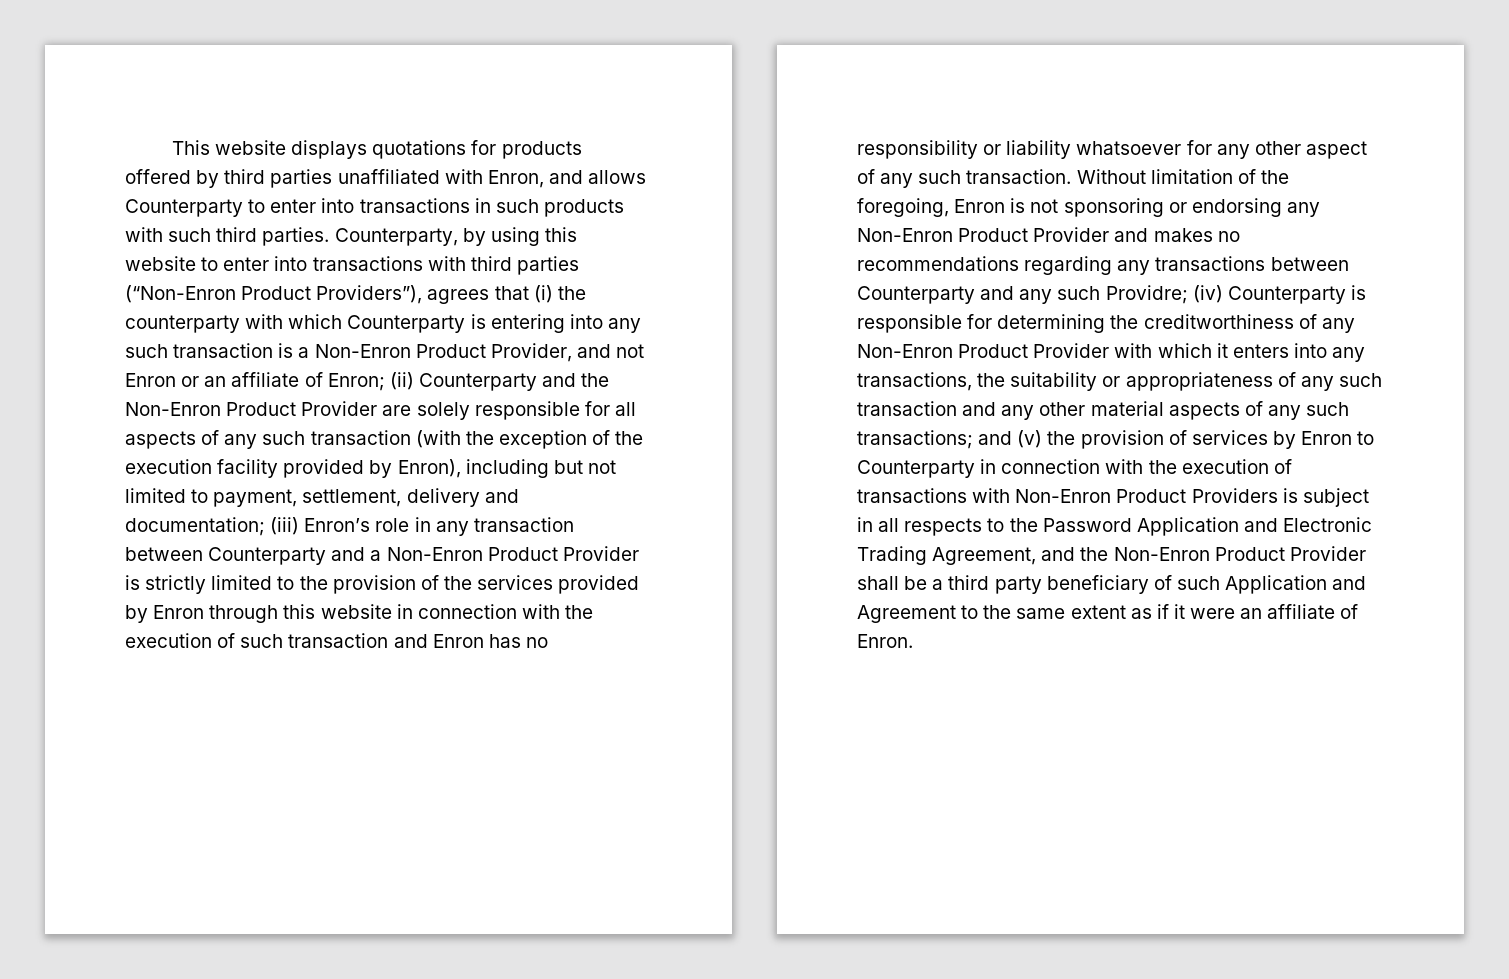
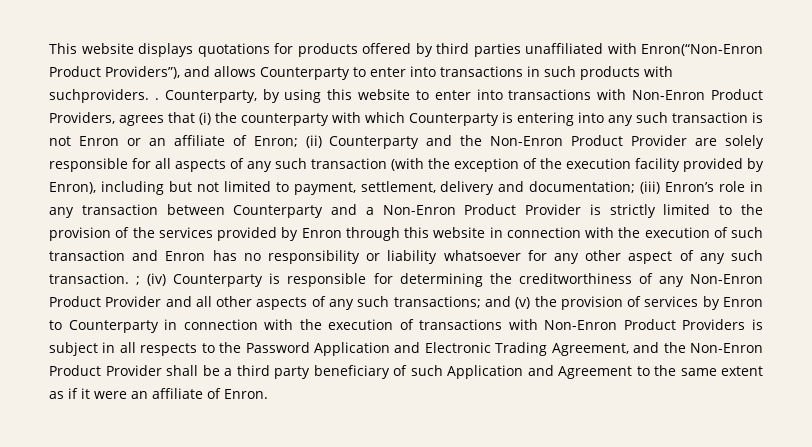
- This website displays quotations for products offered by third parties unaffiliated with Enron, and allows Counterparty to enter into transactions in such products with such third parties.
+ This website displays quotations for products offered by third parties unaffiliated with Enron(“Non-Enron Product Providers”), and allows Counterparty to enter into transactions in such products with suchproviders. .
- Counterparty, by using this website to enter into transactions with third parties (“Non-Enron Product Providers”), agrees that (i) the counterparty with which Counterparty is entering into any such transaction is a Non-Enron Product Provider, and not Enron or an affiliate of Enron;
+ Counterparty, by using this website to enter into transactions with Non-Enron Product Providers, agrees that (i) the counterparty with which Counterparty is entering into any such transaction is not Enron or an affiliate of Enron;
- (iii) Enron’s role in any transaction between Counterparty and a Non-Enron Product Provider is strictly limited to the provision of the services provided by Enron through this website in connection with the execution of such transaction and Enron has no responsibility or liability whatsoever for any other aspect of any such transaction. Without limitation of the foregoing, Enron is not sponsoring or endorsing any Non-Enron Product Provider and makes no recommendations regarding any transactions between Counterparty and any such Providre;
+ (iii) Enron’s role in any transaction between Counterparty and a Non-Enron Product Provider is strictly limited to the provision of the services provided by Enron through this website in connection with the execution of such transaction and Enron has no responsibility or liability whatsoever for any other aspect of any such transaction. ;
- (iv) Counterparty is responsible for determining the creditworthiness of any Non-Enron Product Provider with which it enters into any transactions, the suitability or appropriateness of any such transaction and any other material aspects of any such transactions;
+ (iv) Counterparty is responsible for determining the creditworthiness of any Non-Enron Product Provider and all other aspects of any such transactions;

